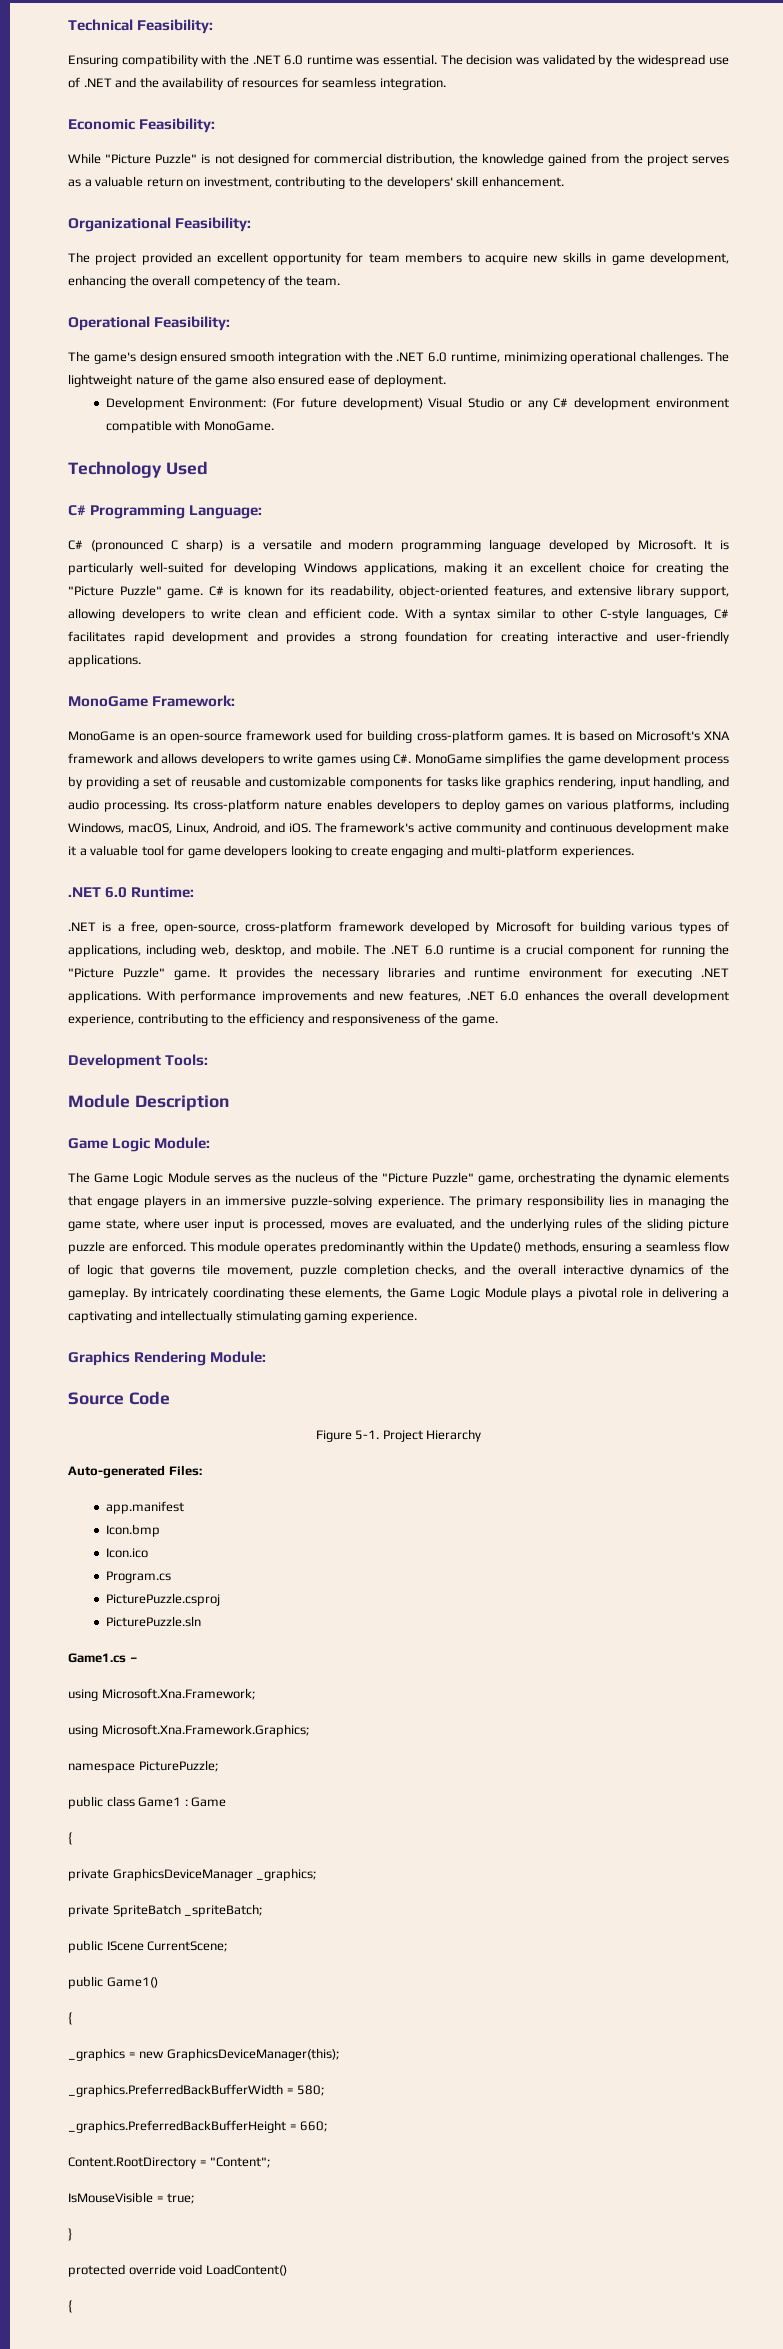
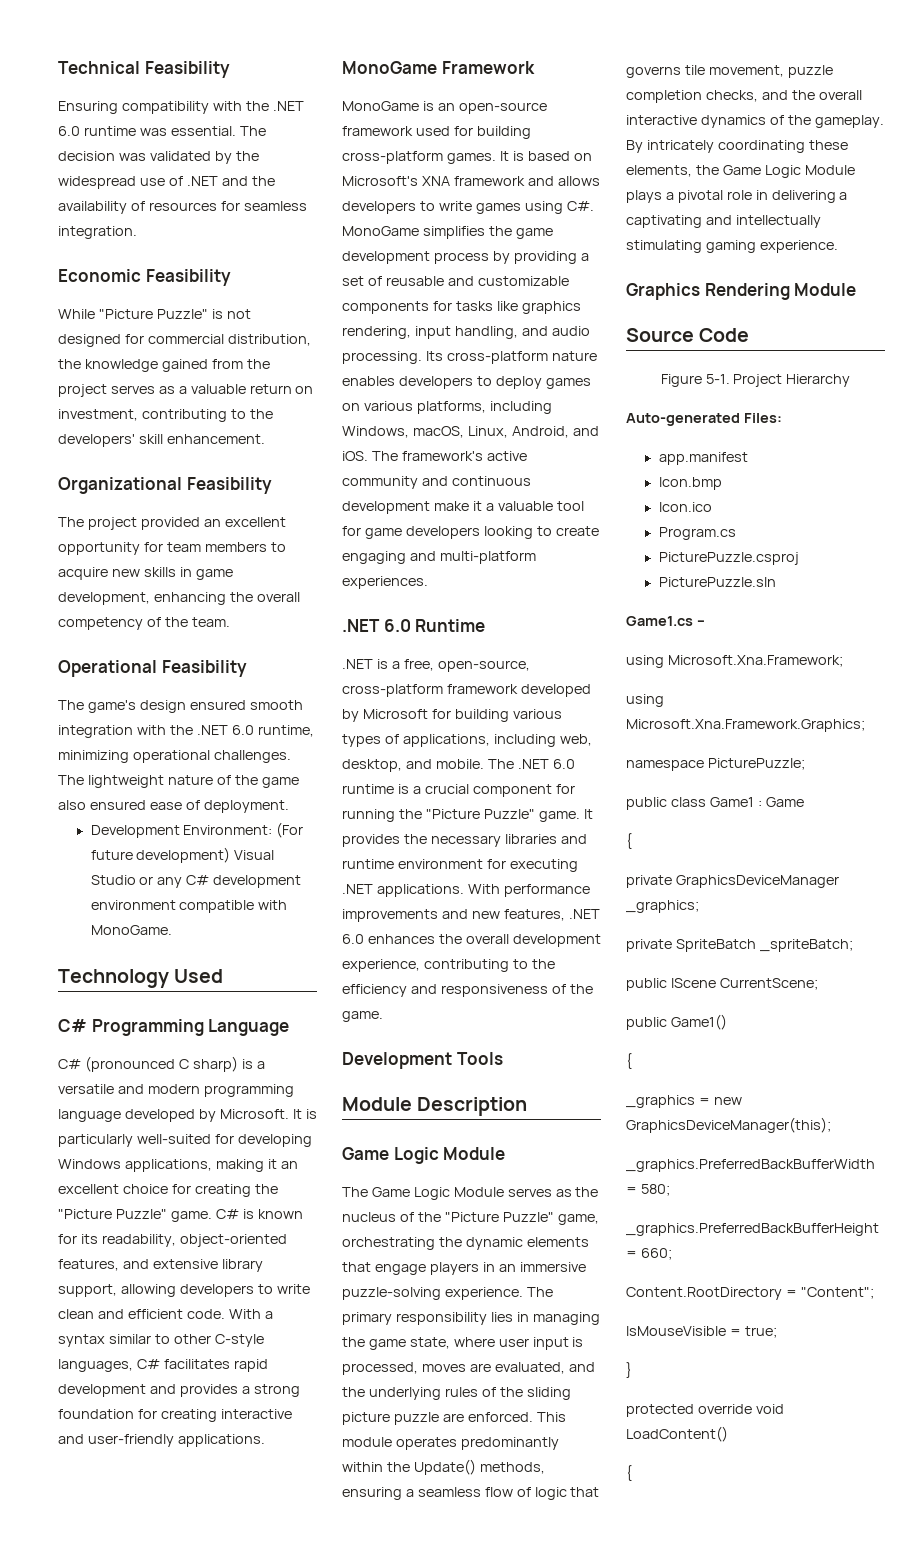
- Technical Feasibility:
+ Technical Feasibility
- Economic Feasibility:
+ Economic Feasibility
- Organizational Feasibility:
+ Organizational Feasibility
- Operational Feasibility:
+ Operational Feasibility
- C# Programming Language:
+ C# Programming Language
- MonoGame Framework:
+ MonoGame Framework
- .NET 6.0 Runtime:
+ .NET 6.0 Runtime
- Development Tools:
+ Development Tools
  Module Description
- Game Logic Module:
+ Game Logic Module
- Graphics Rendering Module:
+ Graphics Rendering Module

